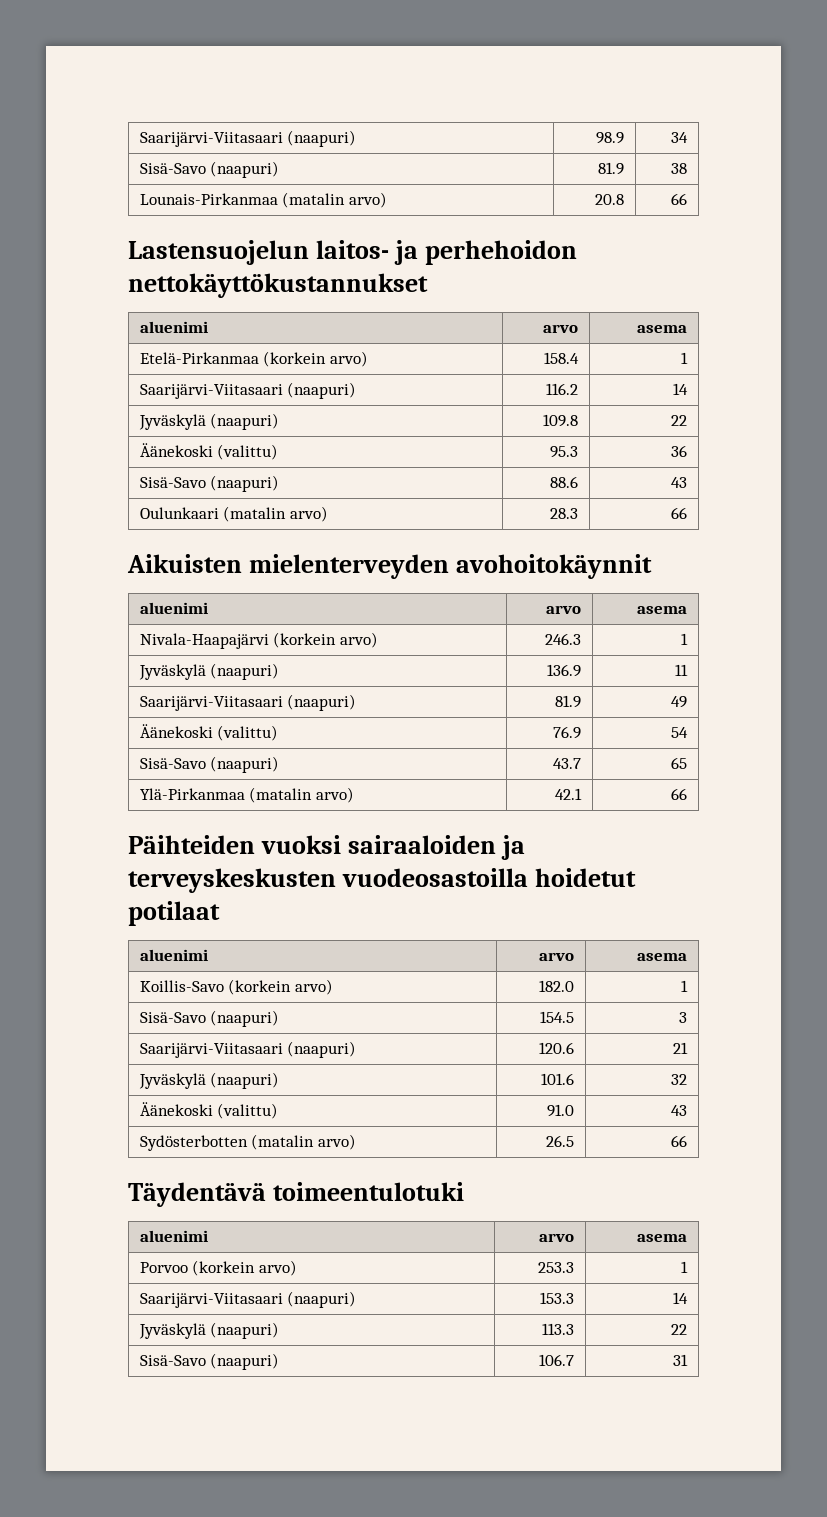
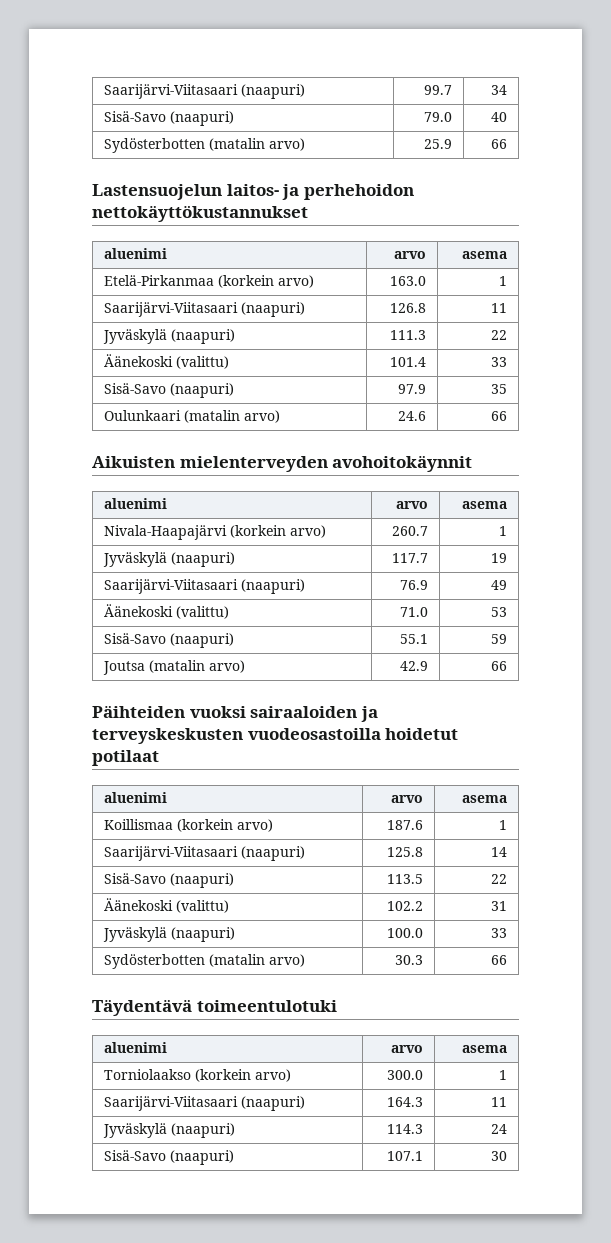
- Saarijärvi-Viitasaari (naapuri) | 98.9 | 34
+ Saarijärvi-Viitasaari (naapuri) | 99.7 | 34
- Sisä-Savo (naapuri) | 81.9 | 38
- Lounais-Pirkanmaa (matalin arvo) | 20.8 | 66
+ Sisä-Savo (naapuri) | 79.0 | 40
+ Sydösterbotten (matalin arvo) | 25.9 | 66
- Etelä-Pirkanmaa (korkein arvo) | 158.4 | 1
- Saarijärvi-Viitasaari (naapuri) | 116.2 | 14
- Jyväskylä (naapuri) | 109.8 | 22
- Äänekoski (valittu) | 95.3 | 36
- Sisä-Savo (naapuri) | 88.6 | 43
+ Etelä-Pirkanmaa (korkein arvo) | 163.0 | 1
+ Saarijärvi-Viitasaari (naapuri) | 126.8 | 11
+ Jyväskylä (naapuri) | 111.3 | 22
+ Äänekoski (valittu) | 101.4 | 33
+ Sisä-Savo (naapuri) | 97.9 | 35
- Oulunkaari (matalin arvo) | 28.3 | 66
+ Oulunkaari (matalin arvo) | 24.6 | 66
- Nivala-Haapajärvi (korkein arvo) | 246.3 | 1
+ Nivala-Haapajärvi (korkein arvo) | 260.7 | 1
- Jyväskylä (naapuri) | 136.9 | 11
- Saarijärvi-Viitasaari (naapuri) | 81.9 | 49
+ Jyväskylä (naapuri) | 117.7 | 19
+ Saarijärvi-Viitasaari (naapuri) | 76.9 | 49
- Äänekoski (valittu) | 76.9 | 54
- Sisä-Savo (naapuri) | 43.7 | 65
- Ylä-Pirkanmaa (matalin arvo) | 42.1 | 66
+ Äänekoski (valittu) | 71.0 | 53
+ Sisä-Savo (naapuri) | 55.1 | 59
+ Joutsa (matalin arvo) | 42.9 | 66
- Koillis-Savo (korkein arvo) | 182.0 | 1
- Sisä-Savo (naapuri) | 154.5 | 3
- Saarijärvi-Viitasaari (naapuri) | 120.6 | 21
- Jyväskylä (naapuri) | 101.6 | 32
- Äänekoski (valittu) | 91.0 | 43
- Sydösterbotten (matalin arvo) | 26.5 | 66
+ Koillismaa (korkein arvo) | 187.6 | 1
+ Saarijärvi-Viitasaari (naapuri) | 125.8 | 14
+ Sisä-Savo (naapuri) | 113.5 | 22
+ Äänekoski (valittu) | 102.2 | 31
+ Jyväskylä (naapuri) | 100.0 | 33
+ Sydösterbotten (matalin arvo) | 30.3 | 66
- Porvoo (korkein arvo) | 253.3 | 1
- Saarijärvi-Viitasaari (naapuri) | 153.3 | 14
- Jyväskylä (naapuri) | 113.3 | 22
- Sisä-Savo (naapuri) | 106.7 | 31
+ Torniolaakso (korkein arvo) | 300.0 | 1
+ Saarijärvi-Viitasaari (naapuri) | 164.3 | 11
+ Jyväskylä (naapuri) | 114.3 | 24
+ Sisä-Savo (naapuri) | 107.1 | 30

